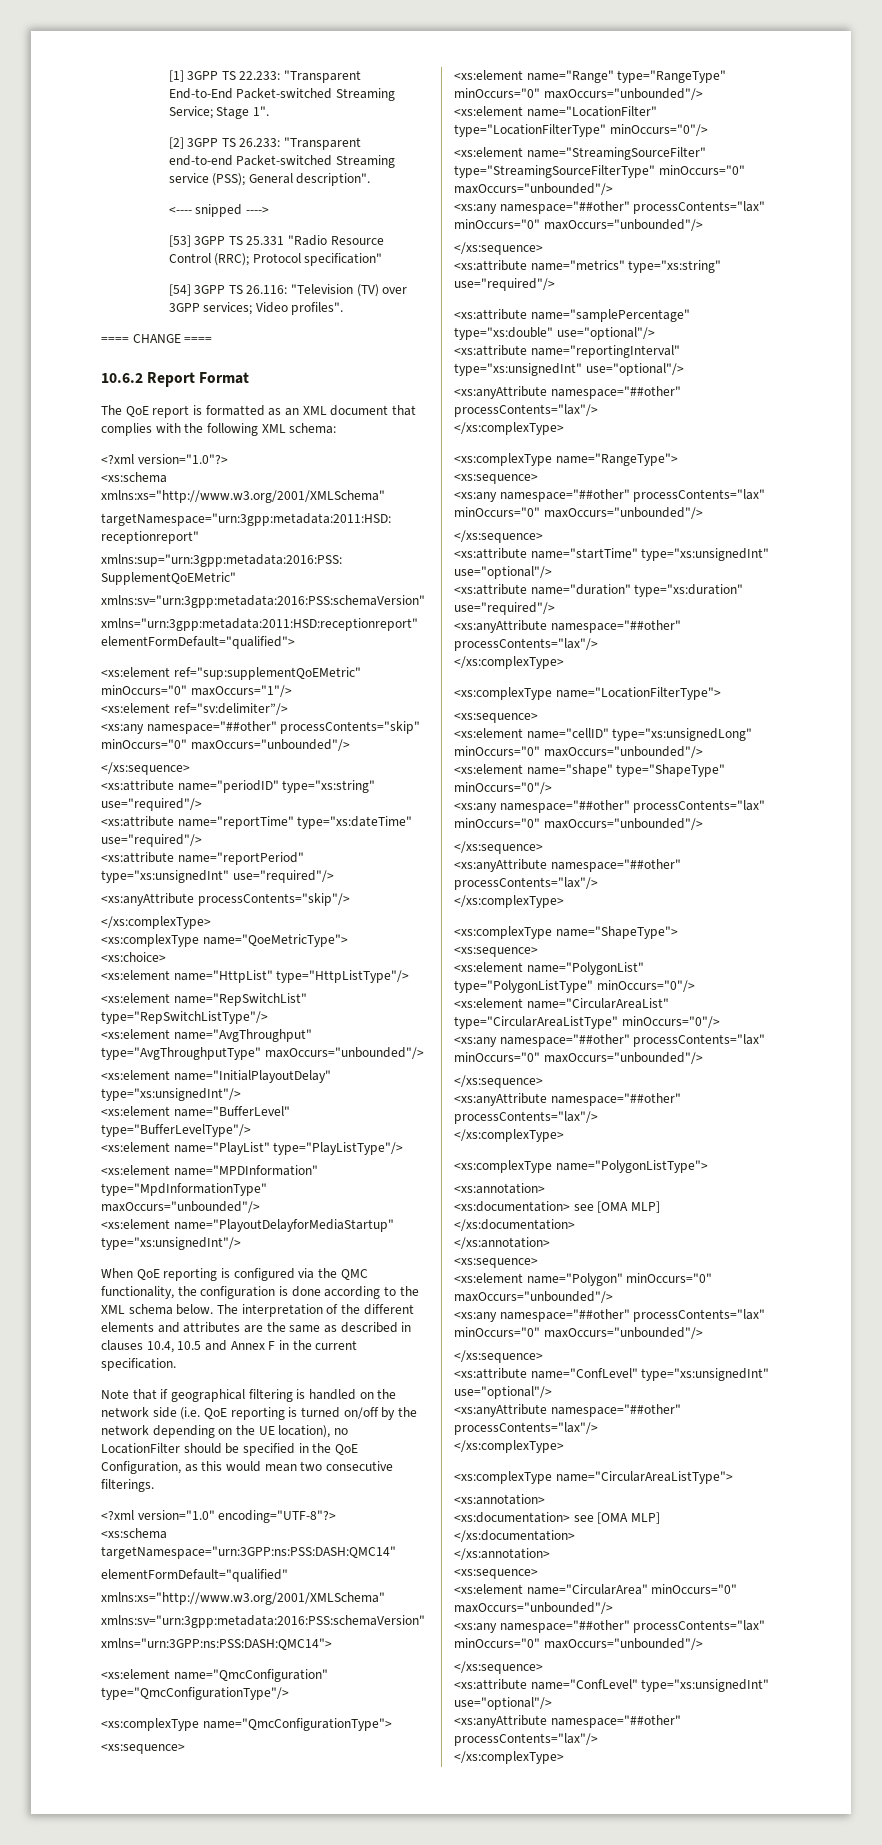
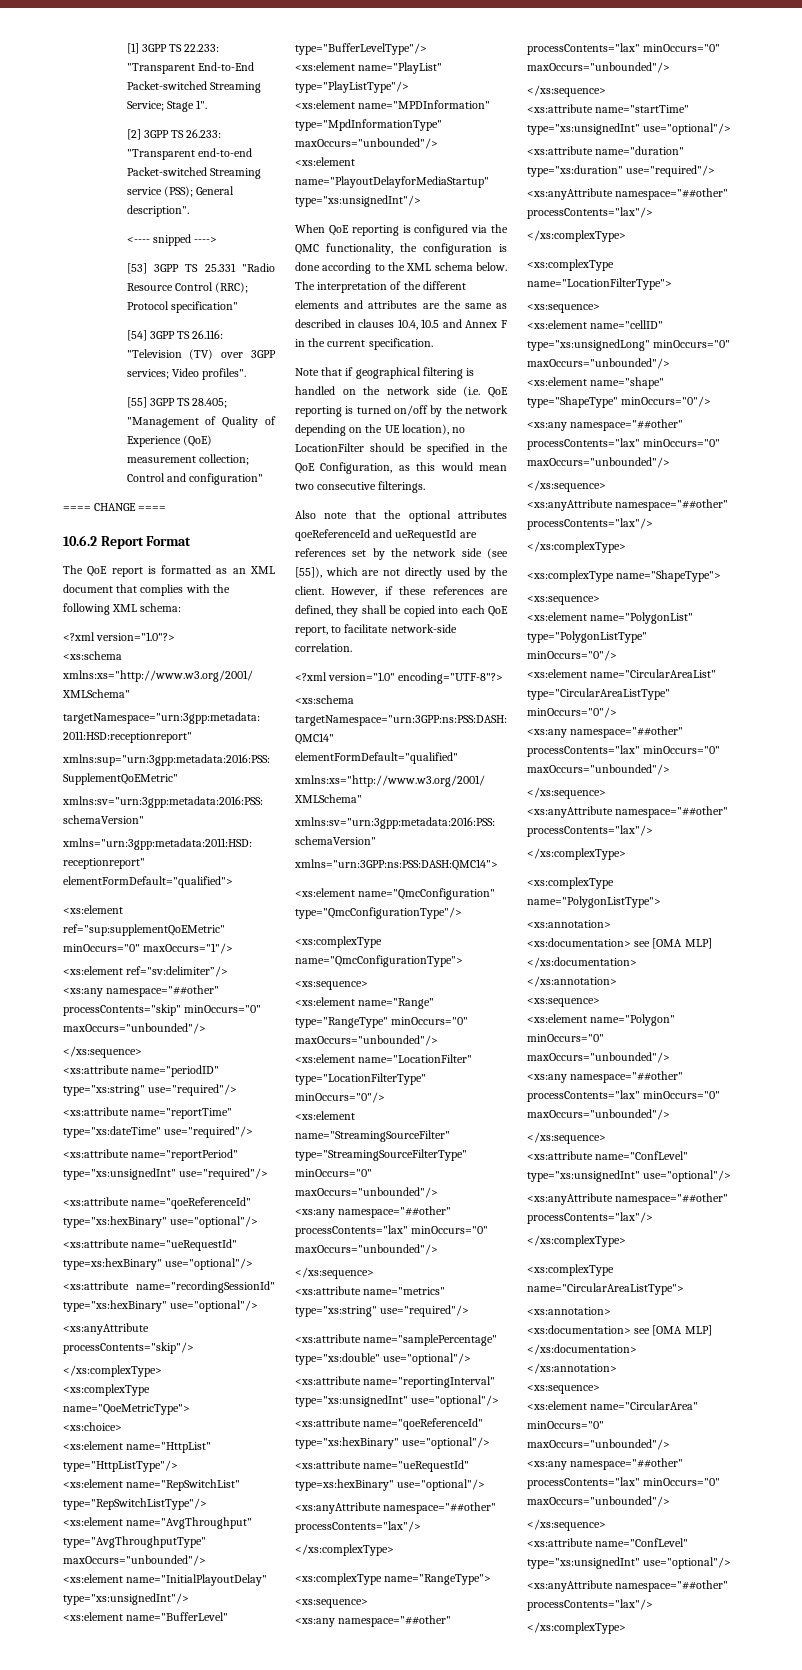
+ [55] 3GPP TS 28.405; "Management of Quality of Experience (QoE) measurement collection; Control and configuration"
  <xs:attribute name="reportPeriod" type="xs:unsignedInt" use="required"/>
+ <xs:attribute name="qoeReferenceId" type="xs:hexBinary" use="optional"/>
+ <xs:attribute name="ueRequestId" type=xs:hexBinary" use="optional"/>
+ <xs:attribute name="recordingSessionId" type="xs:hexBinary" use="optional"/>
+ Also note that the optional attributes qoeReferenceId and ueRequestId are references set by the network side (see [55]), which are not directly used by the client. However, if these references are defined, they shall be copied into each QoE report, to facilitate network-side correlation.
  <xs:attribute name="reportingInterval" type="xs:unsignedInt" use="optional"/>
+ <xs:attribute name="qoeReferenceId" type="xs:hexBinary" use="optional"/>
+ <xs:attribute name="ueRequestId" type=xs:hexBinary" use="optional"/>

